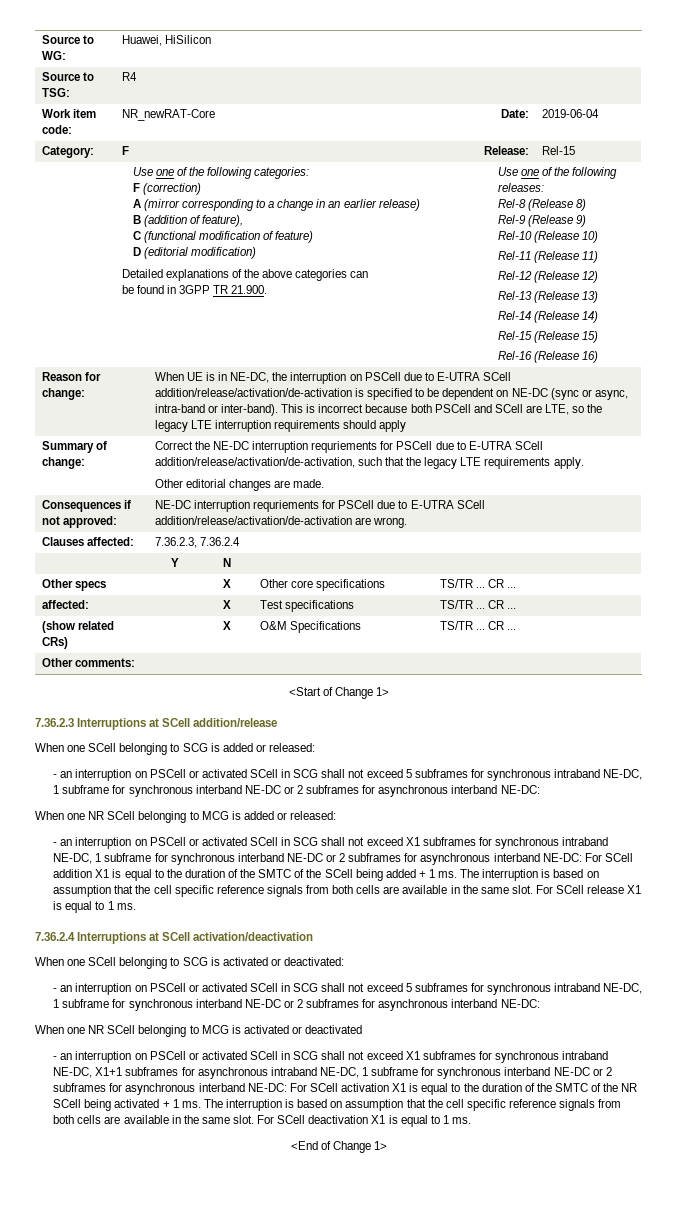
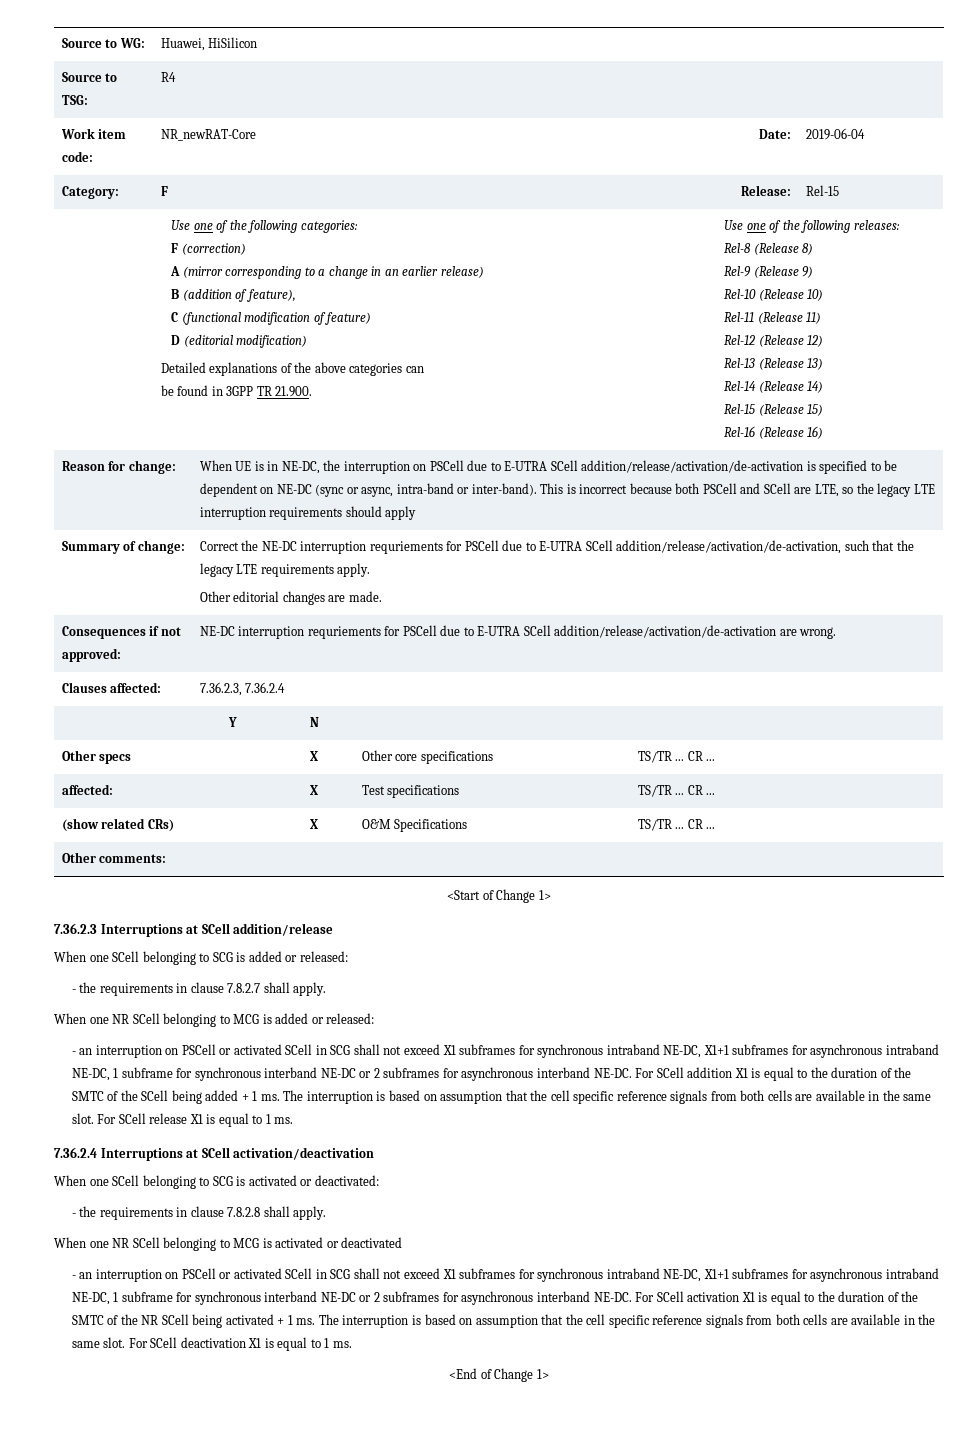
  When one SCell belonging to SCG is added or released:
- - an interruption on PSCell or activated SCell in SCG shall not exceed 5 subframes for synchronous intraband NE-DC, 1 subframe for synchronous interband NE-DC or 2 subframes for asynchronous interband NE-DC:
+ - the requirements in clause 7.8.2.7 shall apply.
- - an interruption on PSCell or activated SCell in SCG shall not exceed X1 subframes for synchronous intraband NE-DC, 1 subframe for synchronous interband NE-DC or 2 subframes for asynchronous interband NE-DC: For SCell addition X1 is equal to the duration of the SMTC of the SCell being added + 1 ms.
+ - an interruption on PSCell or activated SCell in SCG shall not exceed X1 subframes for synchronous intraband NE-DC, X1+1 subframes for asynchronous intraband NE-DC, 1 subframe for synchronous interband NE-DC or 2 subframes for asynchronous interband NE-DC. For SCell addition X1 is equal to the duration of the SMTC of the SCell being added + 1 ms.
  When one SCell belonging to SCG is activated or deactivated:
- - an interruption on PSCell or activated SCell in SCG shall not exceed 5 subframes for synchronous intraband NE-DC, 1 subframe for synchronous interband NE-DC or 2 subframes for asynchronous interband NE-DC:
+ - the requirements in clause 7.8.2.8 shall apply.
- - an interruption on PSCell or activated SCell in SCG shall not exceed X1 subframes for synchronous intraband NE-DC, X1+1 subframes for asynchronous intraband NE-DC, 1 subframe for synchronous interband NE-DC or 2 subframes for asynchronous interband NE-DC: For SCell activation X1 is equal to the duration of the SMTC of the NR SCell being activated + 1 ms.
+ - an interruption on PSCell or activated SCell in SCG shall not exceed X1 subframes for synchronous intraband NE-DC, X1+1 subframes for asynchronous intraband NE-DC, 1 subframe for synchronous interband NE-DC or 2 subframes for asynchronous interband NE-DC. For SCell activation X1 is equal to the duration of the SMTC of the NR SCell being activated + 1 ms.

